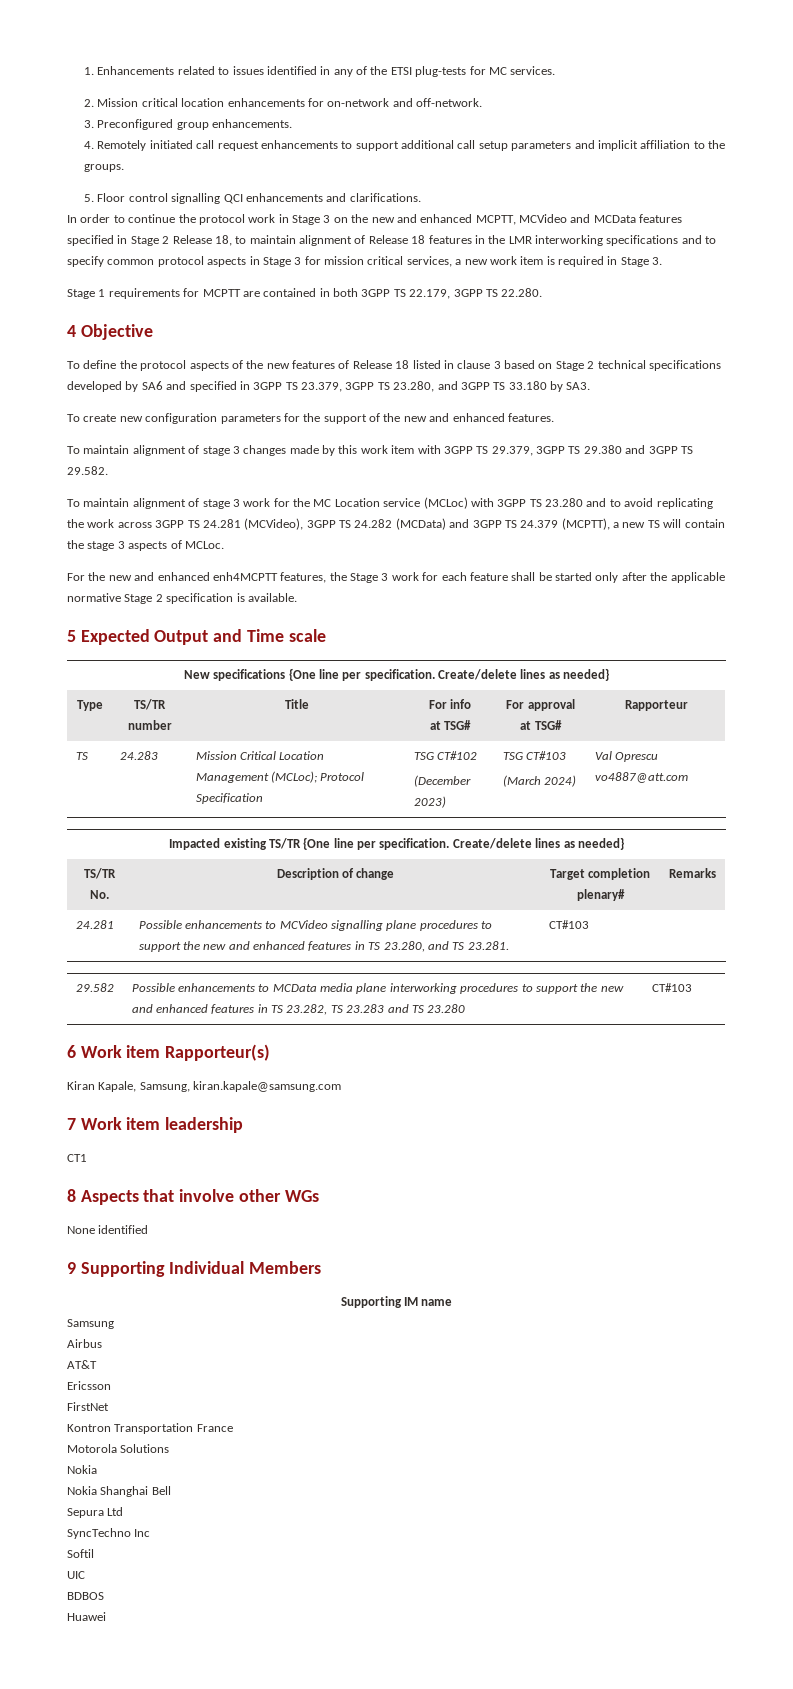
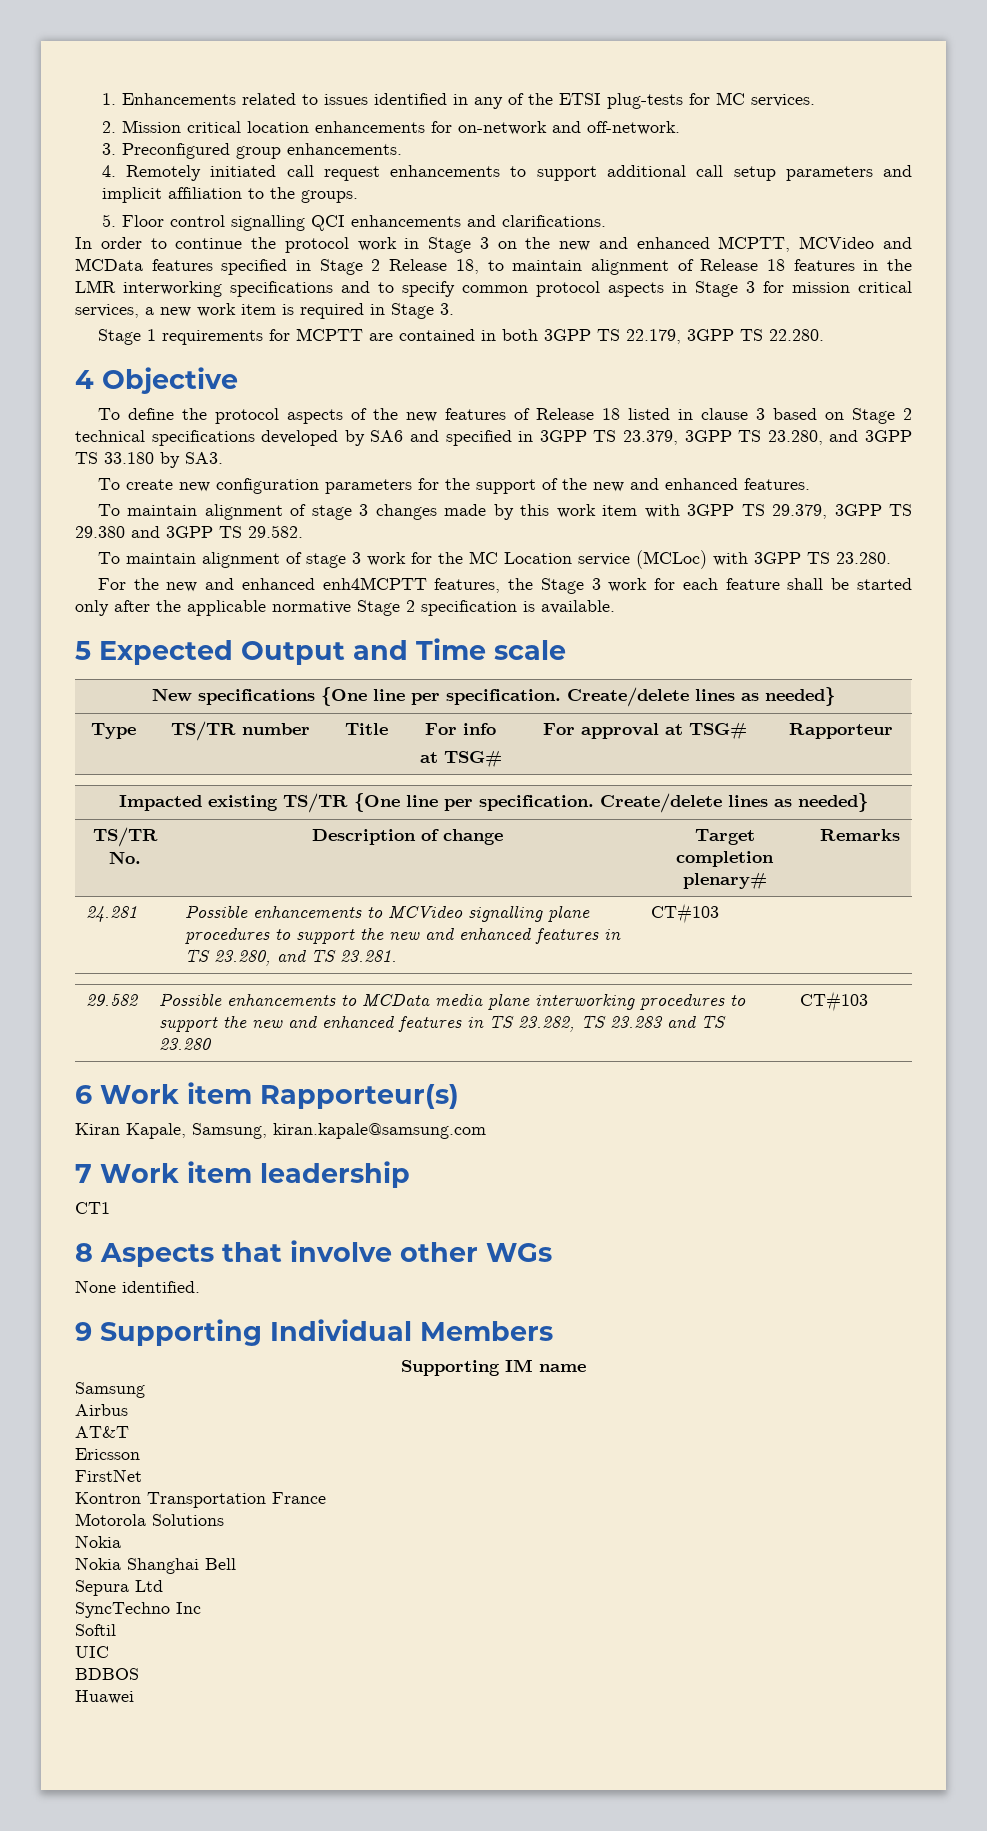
- To maintain alignment of stage 3 work for the MC Location service (MCLoc) with 3GPP TS 23.280 and to avoid replicating the work across 3GPP TS 24.281 (MCVideo), 3GPP TS 24.282 (MCData) and 3GPP TS 24.379 (MCPTT), a new TS will contain the stage 3 aspects of MCLoc.
+ To maintain alignment of stage 3 work for the MC Location service (MCLoc) with 3GPP TS 23.280.
- TS | 24.283 | Mission Critical Location Management (MCLoc); Protocol Specification | TSG CT#102
- (December 2023) | TSG CT#103
- (March 2024) | Val Oprescu vo4887@att.com
- None identified
+ None identified.

